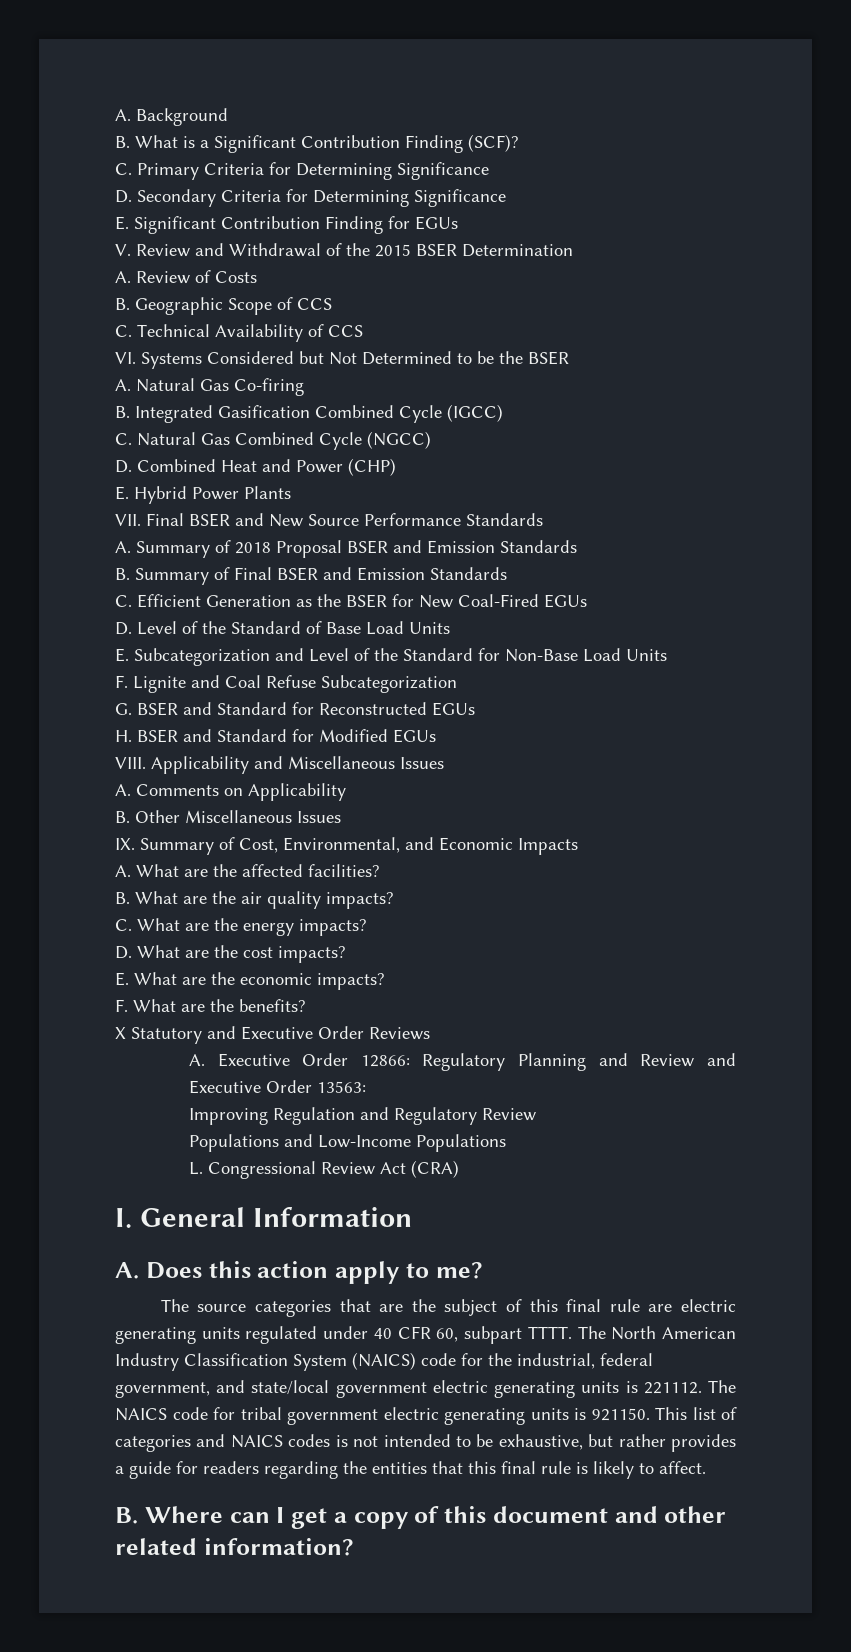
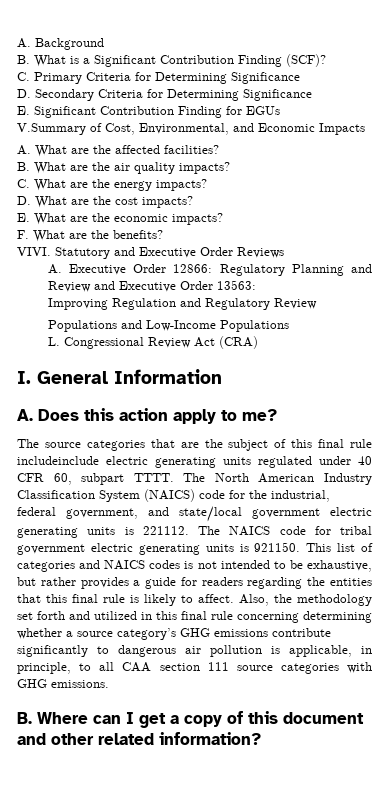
- V. Review and Withdrawal of the 2015 BSER Determination
- A. Review of Costs
- B. Geographic Scope of CCS
- C. Technical Availability of CCS
- VI. Systems Considered but Not Determined to be the BSER
- A. Natural Gas Co-firing
- B. Integrated Gasification Combined Cycle (IGCC)
- C. Natural Gas Combined Cycle (NGCC)
- D. Combined Heat and Power (CHP)
- E. Hybrid Power Plants
- VII. Final BSER and New Source Performance Standards
- A. Summary of 2018 Proposal BSER and Emission Standards
- B. Summary of Final BSER and Emission Standards
- C. Efficient Generation as the BSER for New Coal-Fired EGUs
- D. Level of the Standard of Base Load Units
- E. Subcategorization and Level of the Standard for Non-Base Load Units
- F. Lignite and Coal Refuse Subcategorization
- G. BSER and Standard for Reconstructed EGUs
- H. BSER and Standard for Modified EGUs
- VIII. Applicability and Miscellaneous Issues
- A. Comments on Applicability
- B. Other Miscellaneous Issues
- IX. Summary of Cost, Environmental, and Economic Impacts
+ V.Summary of Cost, Environmental, and Economic Impacts
- X Statutory and Executive Order Reviews
+ VIVI. Statutory and Executive Order Reviews
- The source categories that are the subject of this final rule are electric generating units regulated under 40 CFR 60, subpart TTTT.
+ The source categories that are the subject of this final rule includeinclude electric generating units regulated under 40 CFR 60, subpart TTTT.
+ Also, the methodology set forth and utilized in this final rule concerning determining whether a source category’s GHG emissions contribute significantly to dangerous air pollution is applicable, in principle, to all CAA section 111 source categories with GHG emissions.

